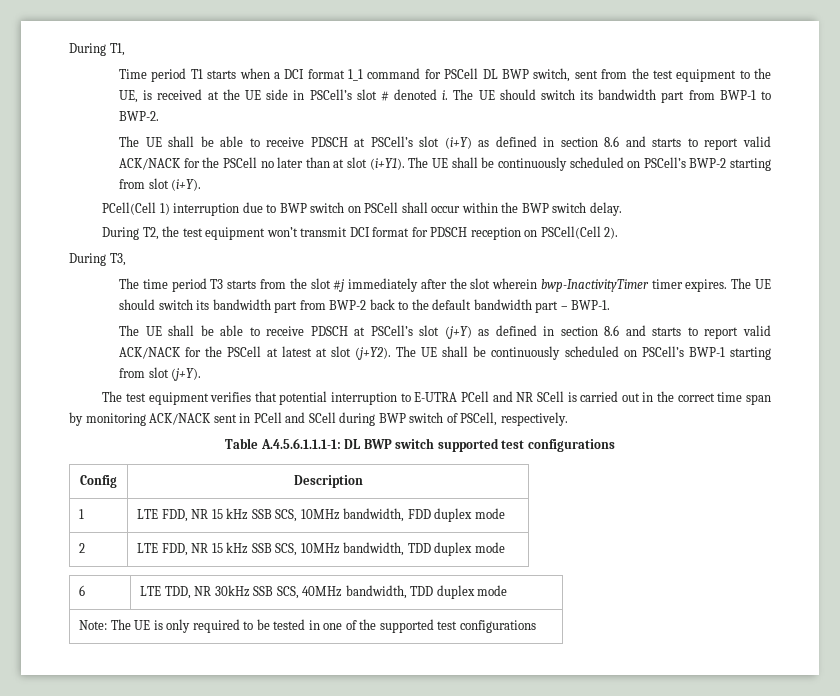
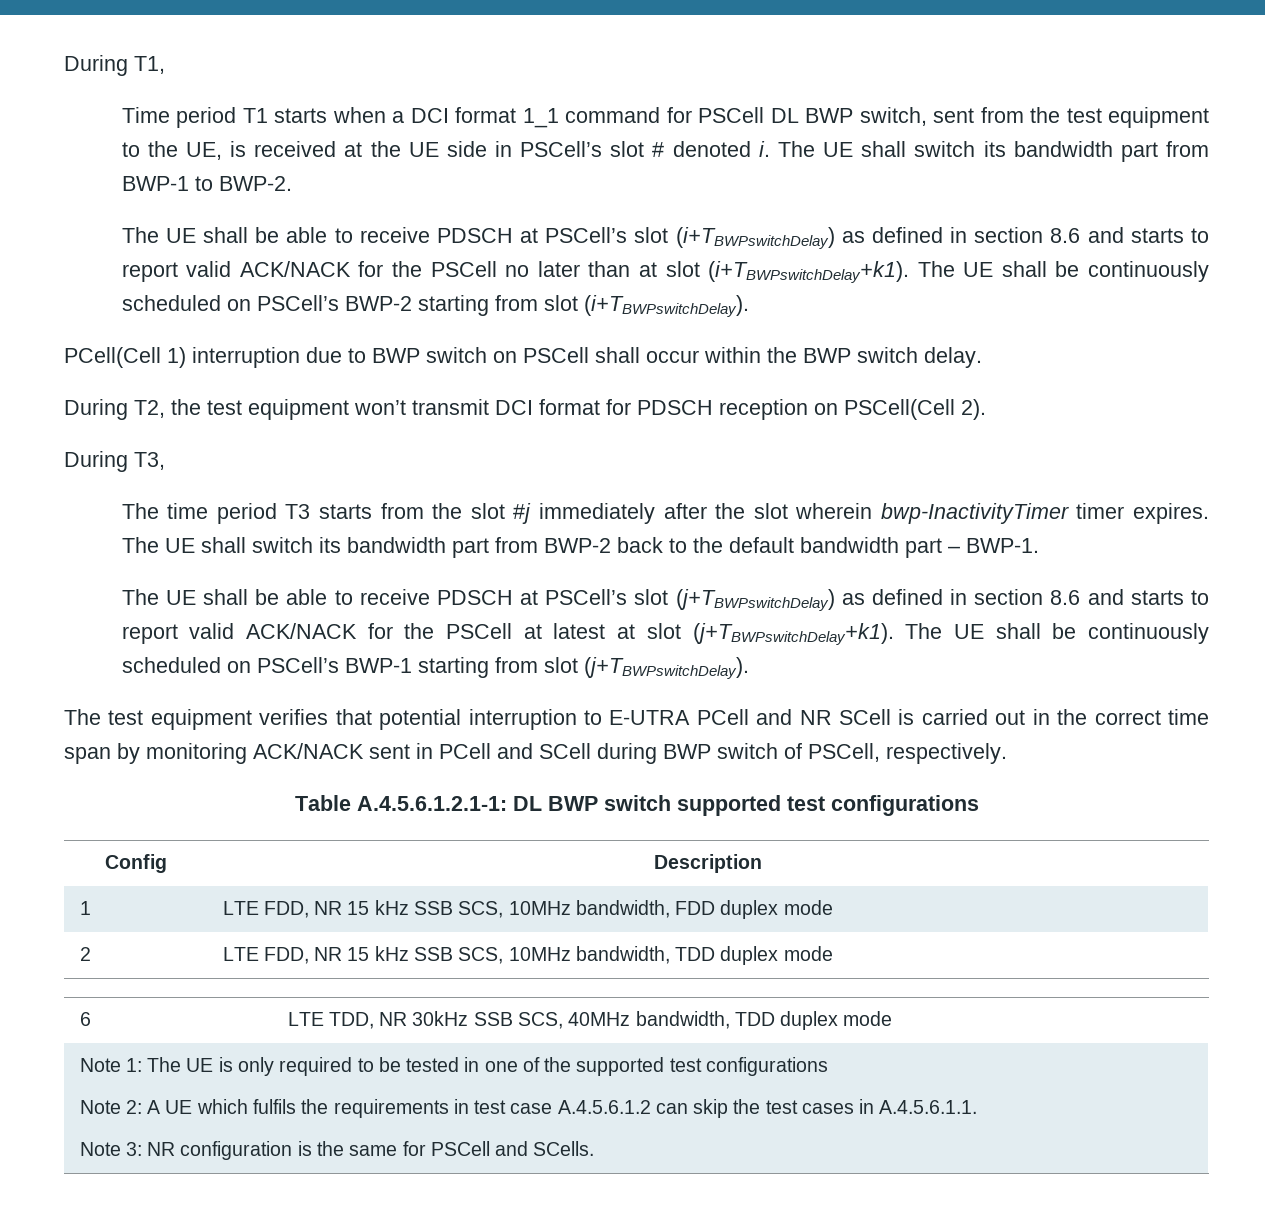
- The UE should switch its bandwidth part from BWP-1 to BWP-2.
+ The UE shall switch its bandwidth part from BWP-1 to BWP-2.
- The UE shall be able to receive PDSCH at PSCell’s slot (i+Y) as defined in section 8.6 and starts to report valid ACK/NACK for the PSCell no later than at slot (i+Y1).
+ The UE shall be able to receive PDSCH at PSCell’s slot (i+TBWPswitchDelay) as defined in section 8.6 and starts to report valid ACK/NACK for the PSCell no later than at slot (i+TBWPswitchDelay+k1).
- The UE shall be continuously scheduled on PSCell’s BWP-2 starting from slot (i+Y).
+ The UE shall be continuously scheduled on PSCell’s BWP-2 starting from slot (i+TBWPswitchDelay).
- The UE should switch its bandwidth part from BWP-2 back to the default bandwidth part – BWP-1.
+ The UE shall switch its bandwidth part from BWP-2 back to the default bandwidth part – BWP-1.
- The UE shall be able to receive PDSCH at PSCell’s slot (j+Y) as defined in section 8.6 and starts to report valid ACK/NACK for the PSCell at latest at slot (j+Y2).
+ The UE shall be able to receive PDSCH at PSCell’s slot (j+TBWPswitchDelay) as defined in section 8.6 and starts to report valid ACK/NACK for the PSCell at latest at slot (j+TBWPswitchDelay+k1).
- The UE shall be continuously scheduled on PSCell’s BWP-1 starting from slot (j+Y).
+ The UE shall be continuously scheduled on PSCell’s BWP-1 starting from slot (j+TBWPswitchDelay).
- Table A.4.5.6.1.1.1-1: DL BWP switch supported test configurations
+ Table A.4.5.6.1.2.1-1: DL BWP switch supported test configurations
- Note: The UE is only required to be tested in one of the supported test configurations
+ Note 1: The UE is only required to be tested in one of the supported test configurations
+ Note 2: A UE which fulfils the requirements in test case A.4.5.6.1.2 can skip the test cases in A.4.5.6.1.1.
+ Note 3: NR configuration is the same for PSCell and SCells.

